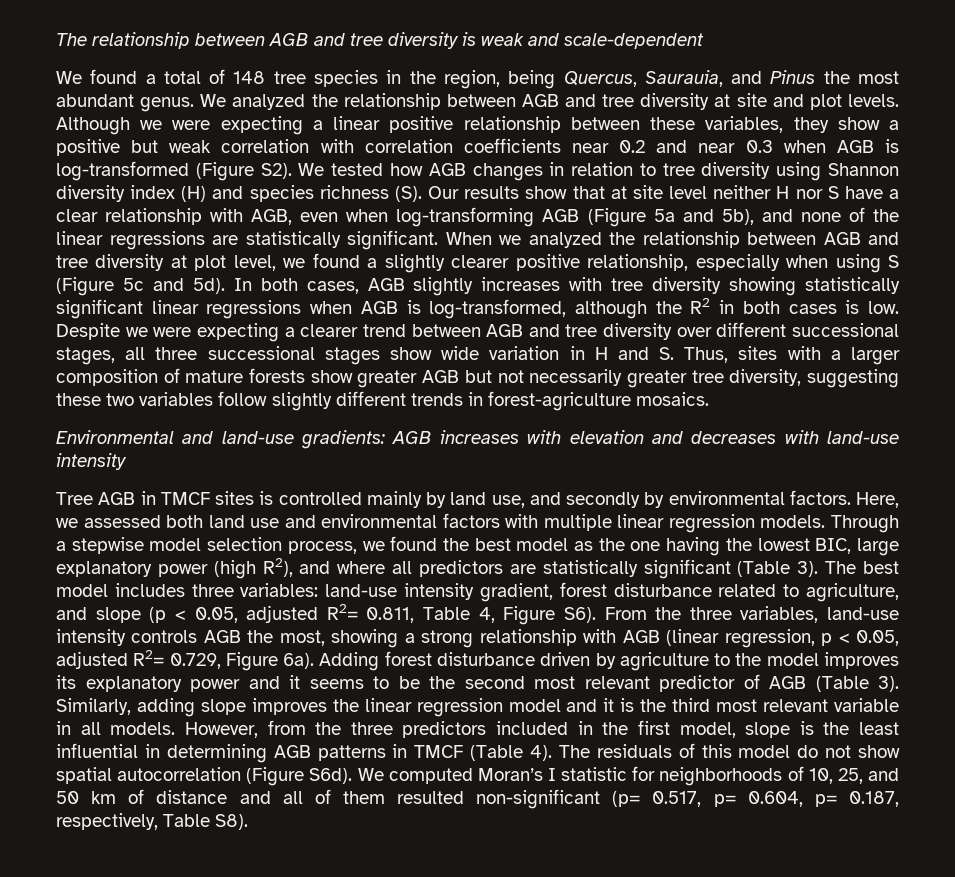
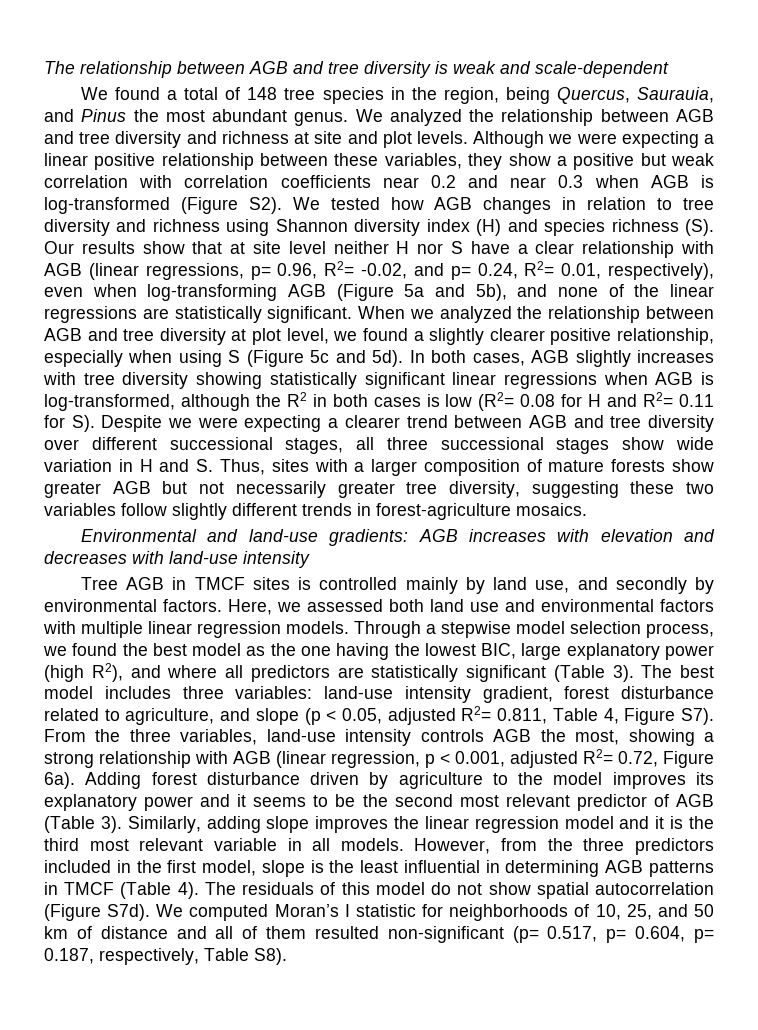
- We analyzed the relationship between AGB and tree diversity at site and plot levels.
+ We analyzed the relationship between AGB and tree diversity and richness at site and plot levels.
- Although we were expecting a linear positive relationship between these variables, they show a positive but weak correlation with correlation coefficients near 0.2 and near 0.3 when AGB is log-transformed (Figure S2). We tested how AGB changes in relation to tree diversity using Shannon diversity index (H) and species richness (S). Our results show that at site level neither H nor S have a clear relationship with AGB, even when log-transforming AGB (Figure 5a and 5b), and none of the linear regressions are statistically significant.
+ Although we were expecting a linear positive relationship between these variables, they show a positive but weak correlation with correlation coefficients near 0.2 and near 0.3 when AGB is log-transformed (Figure S2). We tested how AGB changes in relation to tree diversity and richness using Shannon diversity index (H) and species richness (S). Our results show that at site level neither H nor S have a clear relationship with AGB (linear regressions, p= 0.96, R2= -0.02, and p= 0.24, R2= 0.01, respectively), even when log-transforming AGB (Figure 5a and 5b), and none of the linear regressions are statistically significant.
- In both cases, AGB slightly increases with tree diversity showing statistically significant linear regressions when AGB is log-transformed, although the R2 in both cases is low. Despite we were expecting a clearer trend between AGB and tree diversity over different successional stages, all three successional stages show wide variation in H and S. Thus, sites with a larger composition of mature forests show greater AGB but not necessarily greater tree diversity, suggesting these two variables follow slightly different trends in forest-agriculture mosaics.
+ In both cases, AGB slightly increases with tree diversity showing statistically significant linear regressions when AGB is log-transformed, although the R2 in both cases is low (R2= 0.08 for H and R2= 0.11 for S). Despite we were expecting a clearer trend between AGB and tree diversity over different successional stages, all three successional stages show wide variation in H and S. Thus, sites with a larger composition of mature forests show greater AGB but not necessarily greater tree diversity, suggesting these two variables follow slightly different trends in forest-agriculture mosaics.
- The best model includes three variables: land-use intensity gradient, forest disturbance related to agriculture, and slope (p < 0.05, adjusted R2= 0.811, Table 4, Figure S6). From the three variables, land-use intensity controls AGB the most, showing a strong relationship with AGB (linear regression, p < 0.05, adjusted R2= 0.729, Figure 6a).
+ The best model includes three variables: land-use intensity gradient, forest disturbance related to agriculture, and slope (p < 0.05, adjusted R2= 0.811, Table 4, Figure S7). From the three variables, land-use intensity controls AGB the most, showing a strong relationship with AGB (linear regression, p < 0.001, adjusted R2= 0.72, Figure 6a).
- The residuals of this model do not show spatial autocorrelation (Figure S6d).
+ The residuals of this model do not show spatial autocorrelation (Figure S7d).

